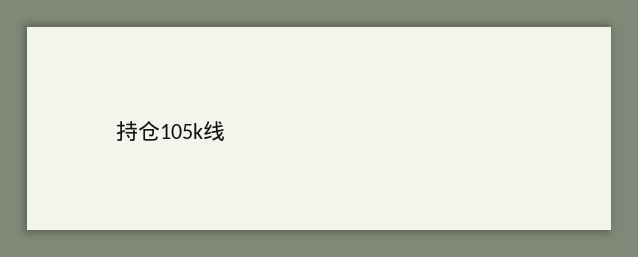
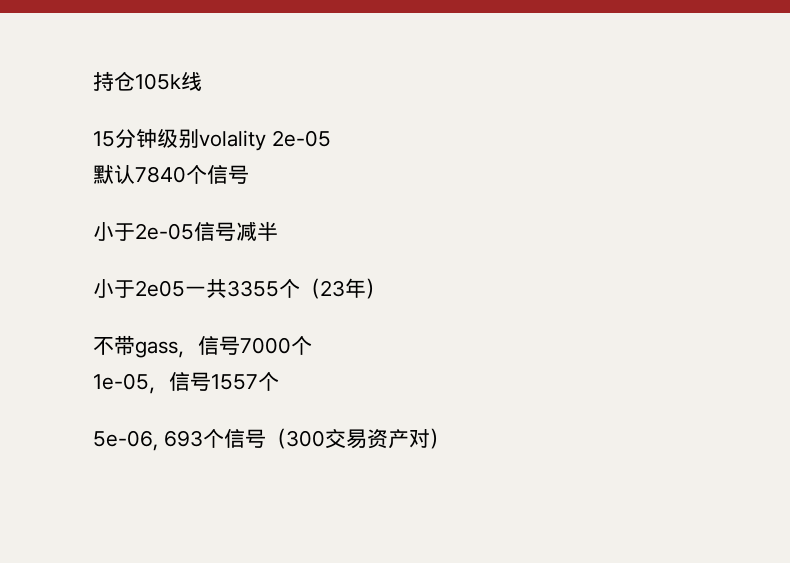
+ 15分钟级别volality 2e-05
+ 默认7840个信号
+ 小于2e-05信号减半
+ 小于2e05一共3355个（23年）
+ 不带gass，信号7000个
+ 1e-05，信号1557个
+ 5e-06, 693个信号（300交易资产对）

